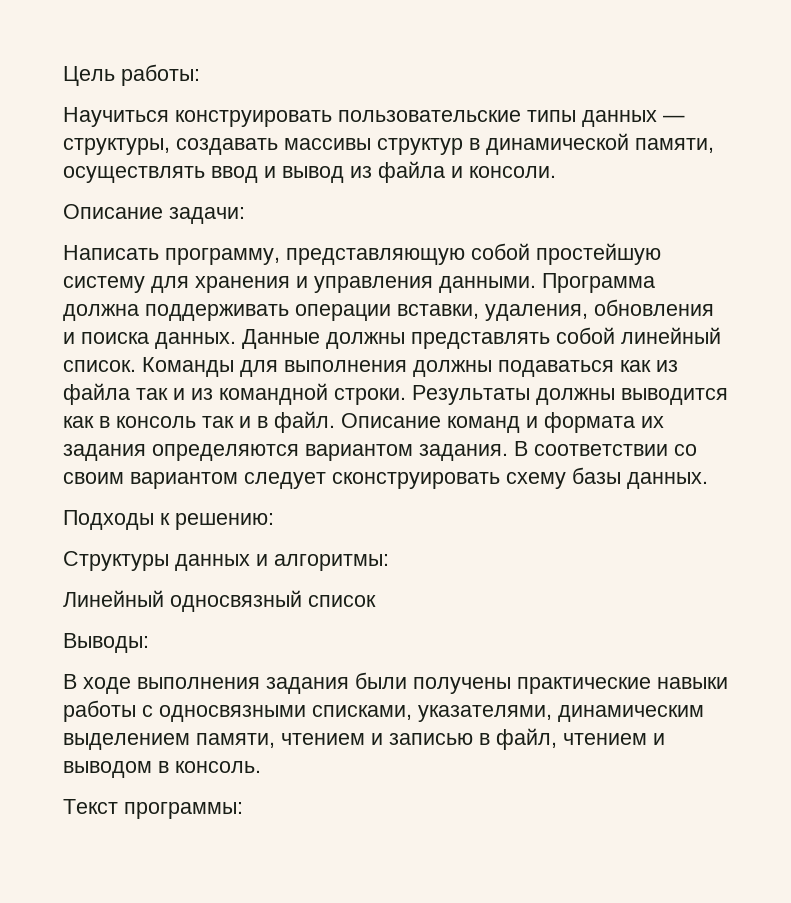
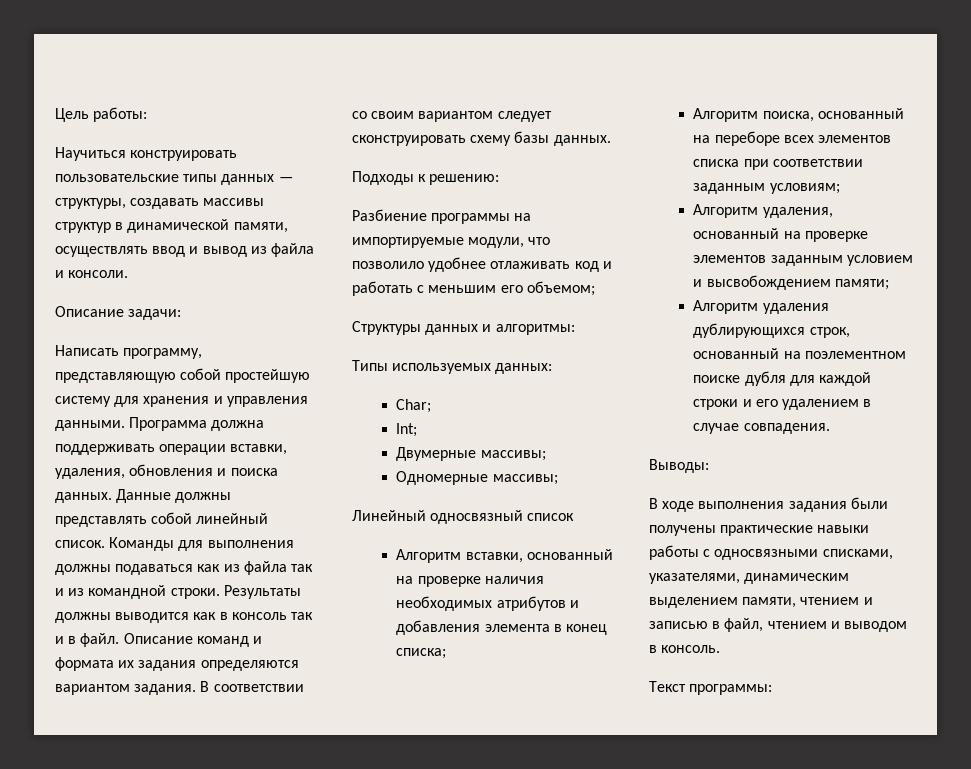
+ Разбиение программы на импортируемые модули, что позволило удобнее отлаживать код и работать с меньшим его объемом;
  Структуры данных и алгоритмы:
+ Типы используемых данных:
+ Char;
+ Int;
+ Двумерные массивы;
+ Одномерные массивы;
  Линейный односвязный список
+ Алгоритм вставки, основанный на проверке наличия необходимых атрибутов и добавления элемента в конец списка;
+ Алгоритм поиска, основанный на переборе всех элементов списка при соответствии заданным условиям;
+ Алгоритм удаления, основанный на проверке элементов заданным условием и высвобождением памяти;
+ Алгоритм удаления дублирующихся строк, основанный на поэлементном поиске дубля для каждой строки и его удалением в случае совпадения.

